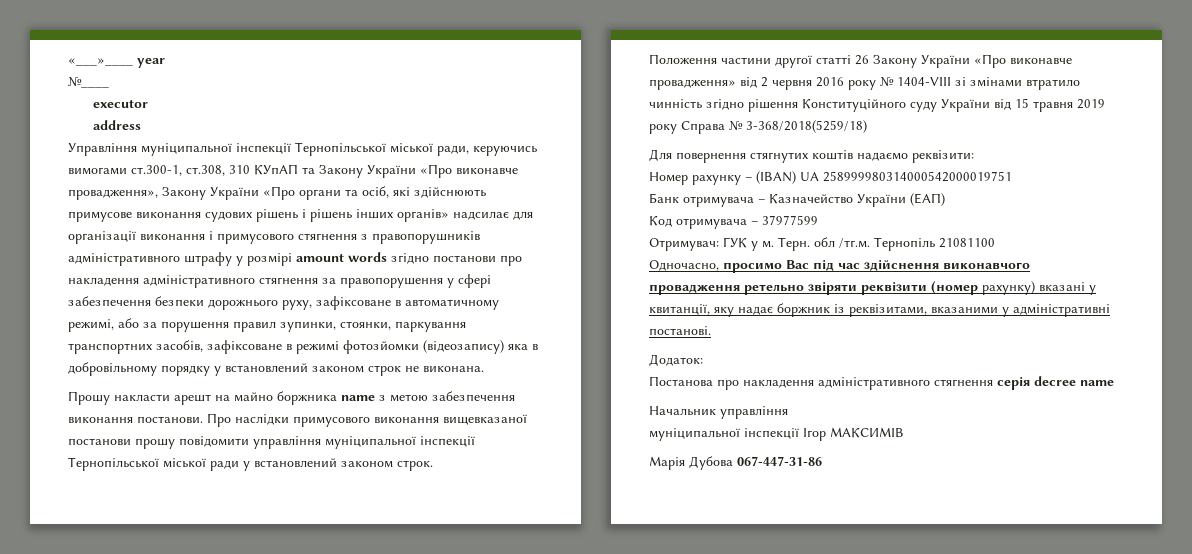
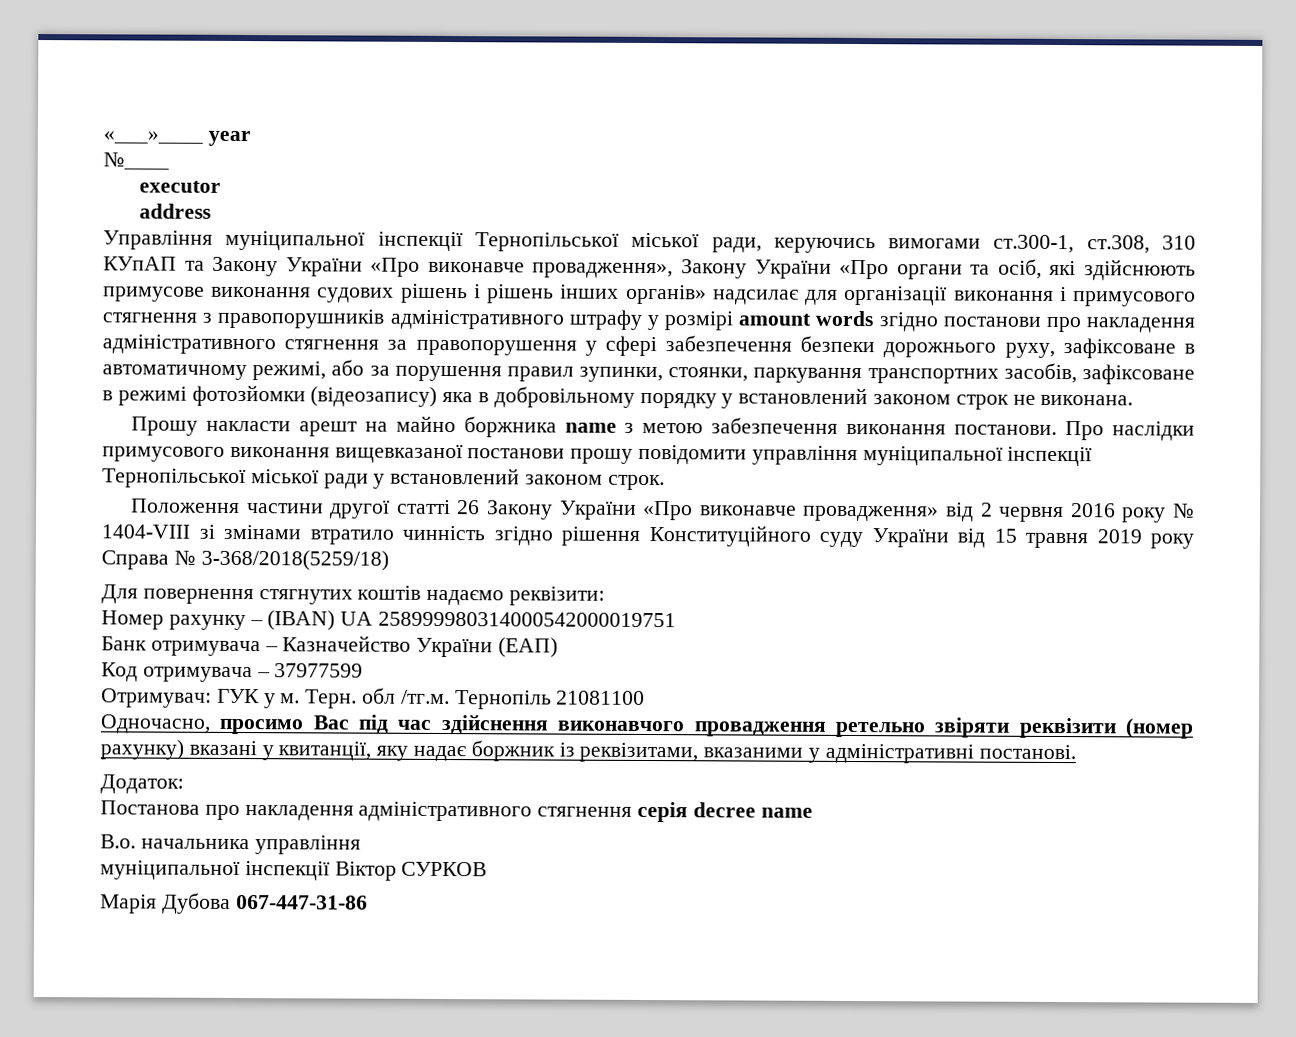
- Начальник управління
+ В.о. начальника управління
- муніципальної інспекції Ігор МАКСИМІВ
+ муніципальної інспекції Віктор СУРКОВ

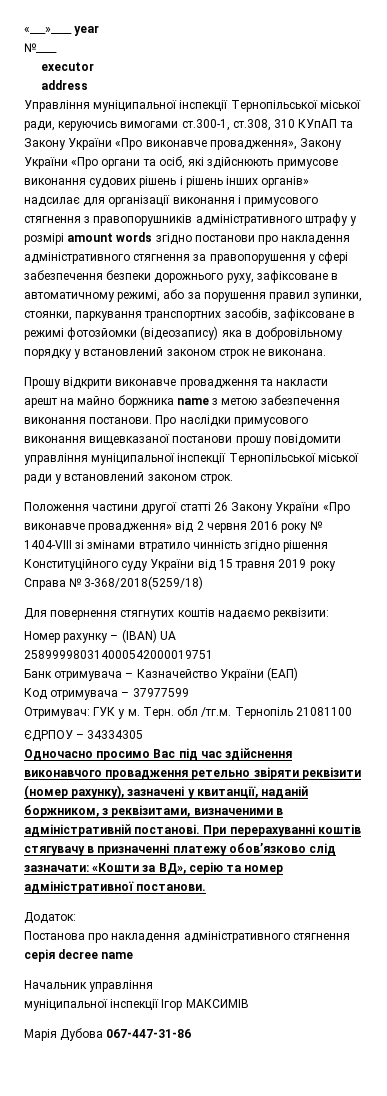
- Прошу накласти арешт на майно боржника name з метою забезпечення виконання постанови.
+ Прошу відкрити виконавче провадження та накласти арешт на майно боржника name з метою забезпечення виконання постанови.
- Одночасно, просимо Вас під час здійснення виконавчого провадження ретельно звіряти реквізити (номер рахунку) вказані у квитанції, яку надає боржник із реквізитами, вказаними у адміністративні постанові.
+ ЄДРПОУ – 34334305
+ Одночасно просимо Вас під час здійснення виконавчого провадження ретельно звіряти реквізити (номер рахунку), зазначені у квитанції, наданій боржником, з реквізитами, визначеними в адміністративній постанові. При перерахуванні коштів стягувачу в призначенні платежу обов’язково слід зазначати: «Кошти за ВД», серію та номер адміністративної постанови.
- В.о. начальника управління
+ Начальник управління
- муніципальної інспекції Віктор СУРКОВ
+ муніципальної інспекції Ігор МАКСИМІВ

